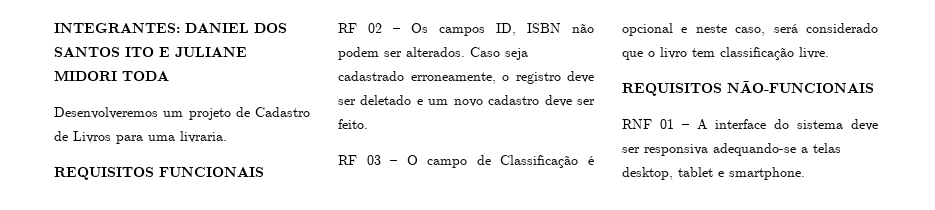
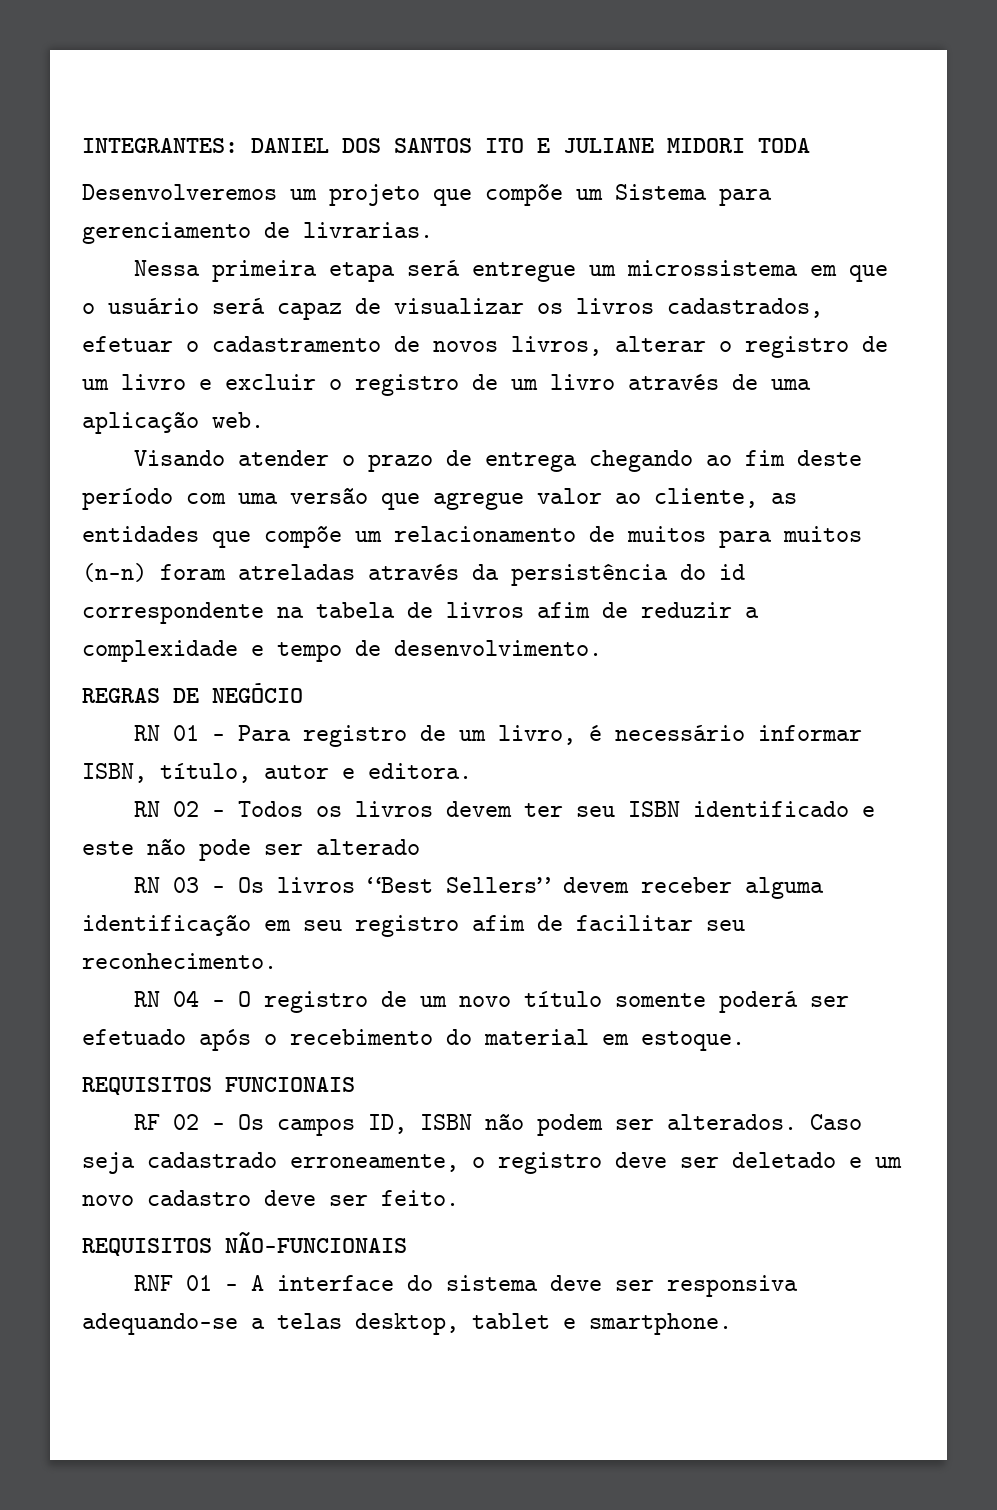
- Desenvolveremos um projeto de Cadastro de Livros para uma livraria.
+ Desenvolveremos um projeto que compõe um Sistema para gerenciamento de livrarias.
+ Nessa primeira etapa será entregue um microssistema em que o usuário será capaz de visualizar os livros cadastrados, efetuar o cadastramento de novos livros, alterar o registro de um livro e excluir o registro de um livro através de uma aplicação web.
+ Visando atender o prazo de entrega chegando ao fim deste período com uma versão que agregue valor ao cliente, as entidades que compõe um relacionamento de muitos para muitos (n-n) foram atreladas através da persistência do id correspondente na tabela de livros afim de reduzir a complexidade e tempo de desenvolvimento.
+ REGRAS DE NEGÓCIO
+ RN 01 - Para registro de um livro, é necessário informar ISBN, título, autor e editora.
+ RN 02 – Todos os livros devem ter seu ISBN identificado e este não pode ser alterado
+ RN 03 – Os livros “Best Sellers” devem receber alguma identificação em seu registro afim de facilitar seu reconhecimento.
+ RN 04 – O registro de um novo título somente poderá ser efetuado após o recebimento do material em estoque.
- RF 03 – O campo de Classificação é opcional e neste caso, será considerado que o livro tem classificação livre.

